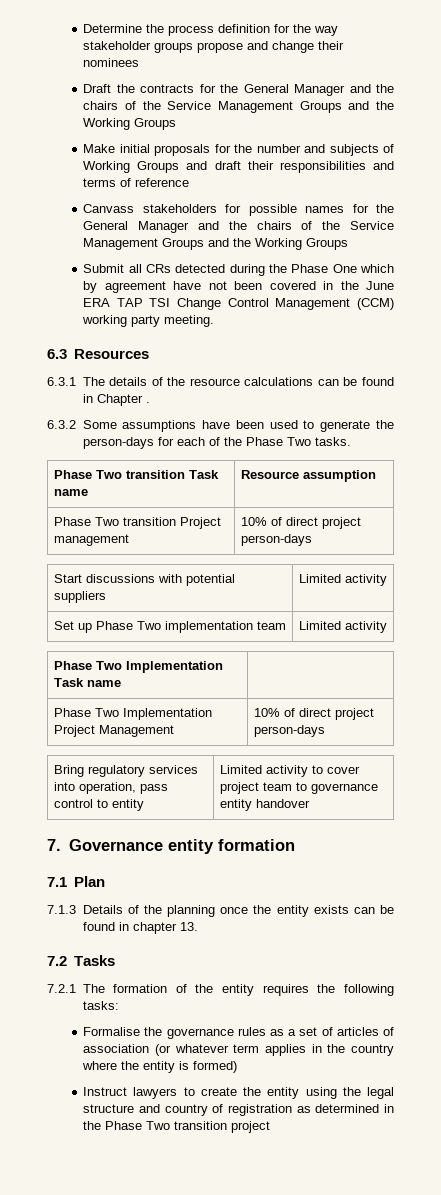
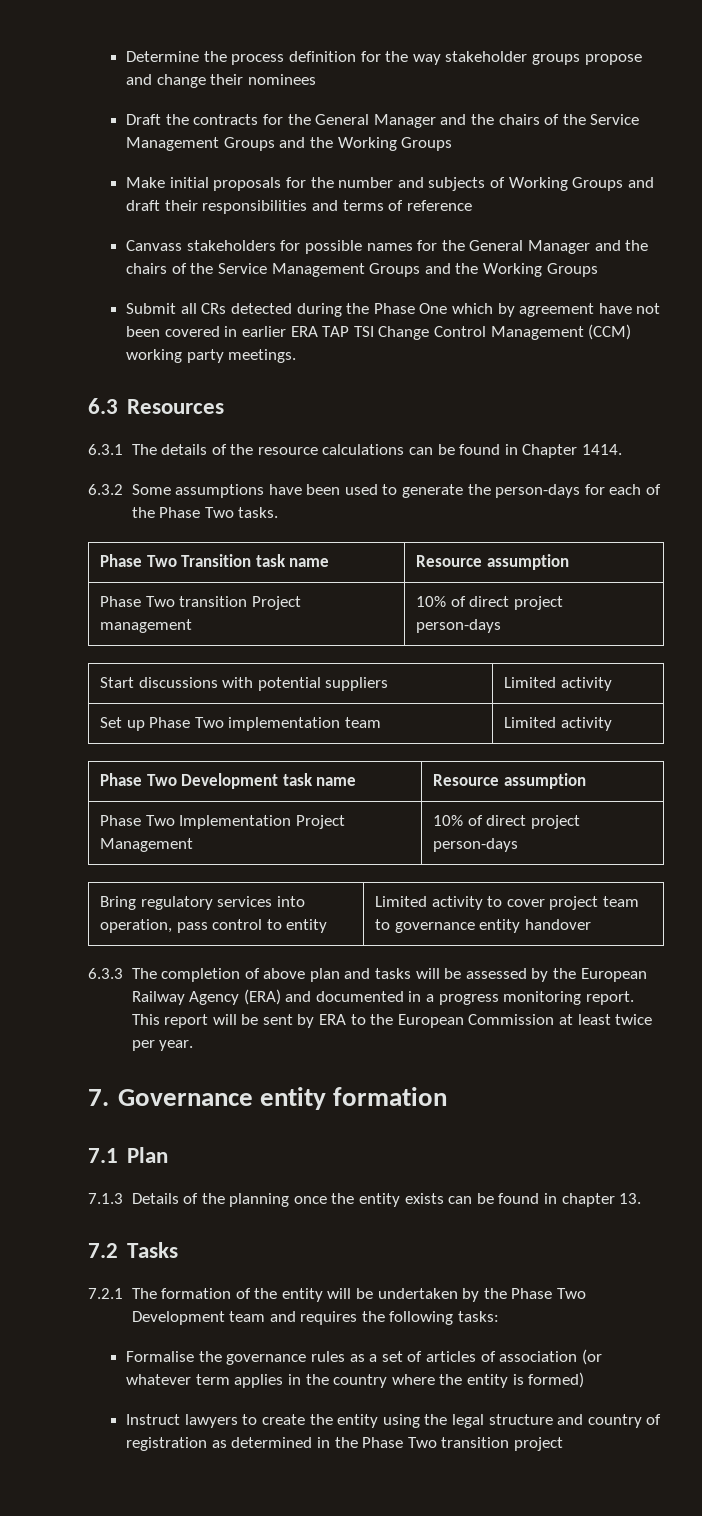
- Submit all CRs detected during the Phase One which by agreement have not been covered in the June ERA TAP TSI Change Control Management (CCM) working party meeting.
+ Submit all CRs detected during the Phase One which by agreement have not been covered in earlier ERA TAP TSI Change Control Management (CCM) working party meetings.
- 6.3.1 The details of the resource calculations can be found in Chapter .
+ 6.3.1 The details of the resource calculations can be found in Chapter 1414.
- Phase Two transition Task name | Resource assumption
+ Phase Two Transition task name | Resource assumption
- Phase Two Implementation Task name |
+ Phase Two Development task name | Resource assumption
+ 6.3.3 The completion of above plan and tasks will be assessed by the European Railway Agency (ERA) and documented in a progress monitoring report. This report will be sent by ERA to the European Commission at least twice per year.
- 7.2.1 The formation of the entity requires the following tasks:
+ 7.2.1 The formation of the entity will be undertaken by the Phase Two Development team and requires the following tasks:

